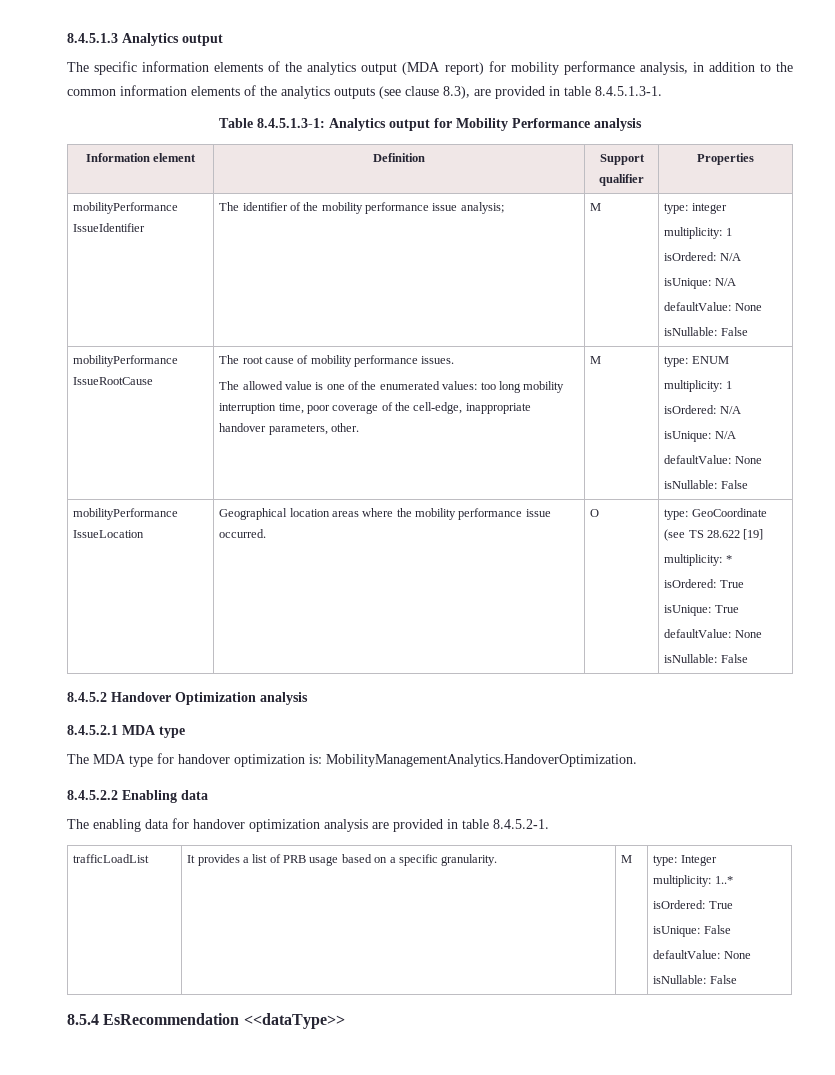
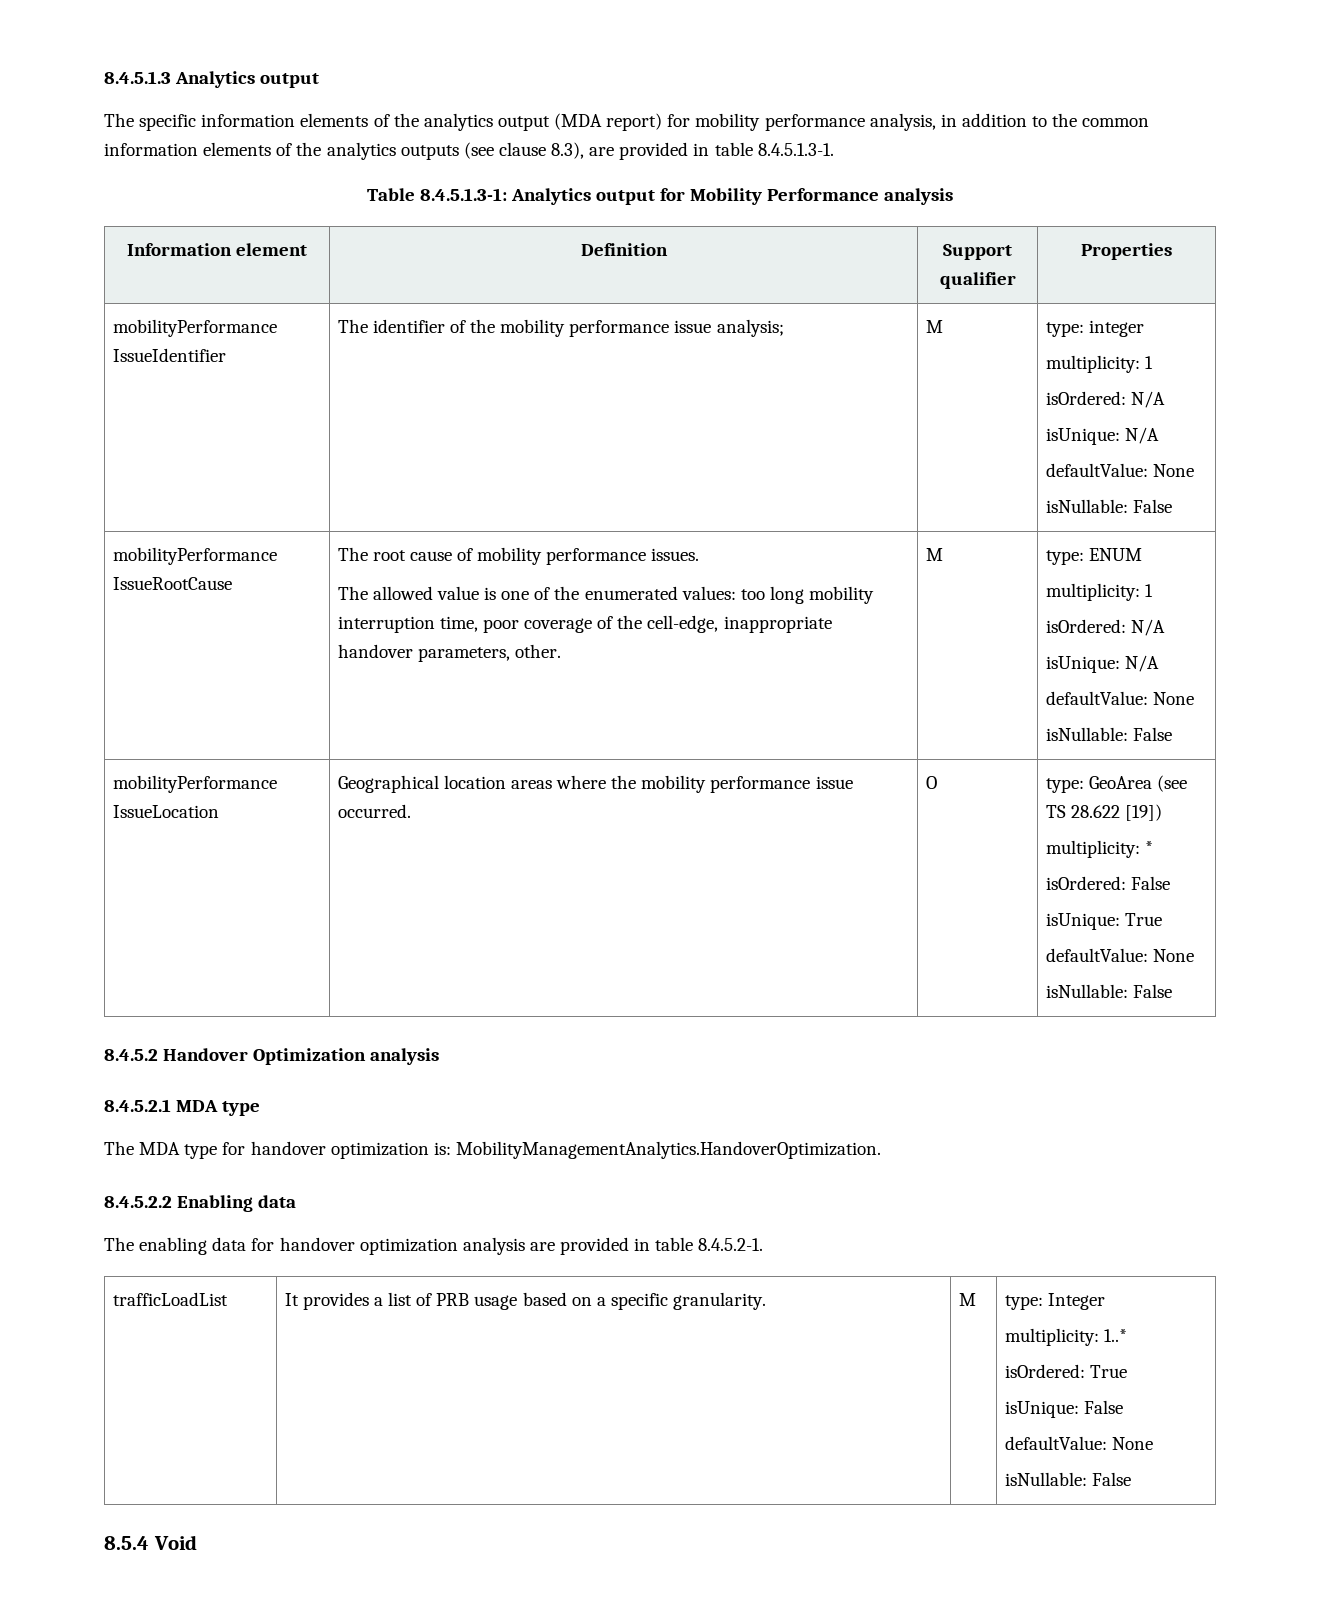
- mobilityPerformance IssueLocation | Geographical location areas where the mobility performance issue occurred. | O | type: GeoCoordinate (see TS 28.622 [19]
+ mobilityPerformance IssueLocation | Geographical location areas where the mobility performance issue occurred. | O | type: GeoArea (see TS 28.622 [19])
  multiplicity: *
- isOrdered: True
+ isOrdered: False
- 8.5.4 EsRecommendation <<dataType>>
+ 8.5.4 Void

